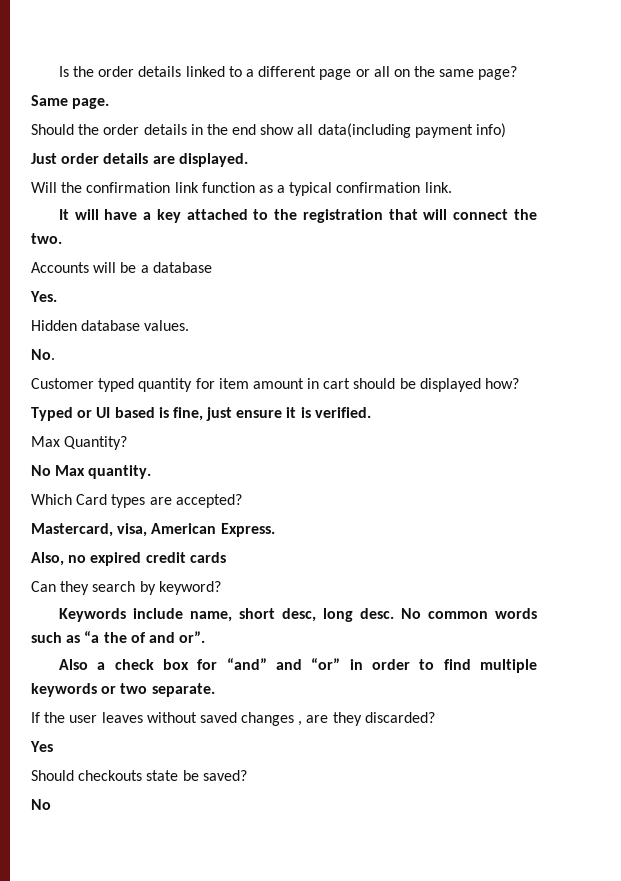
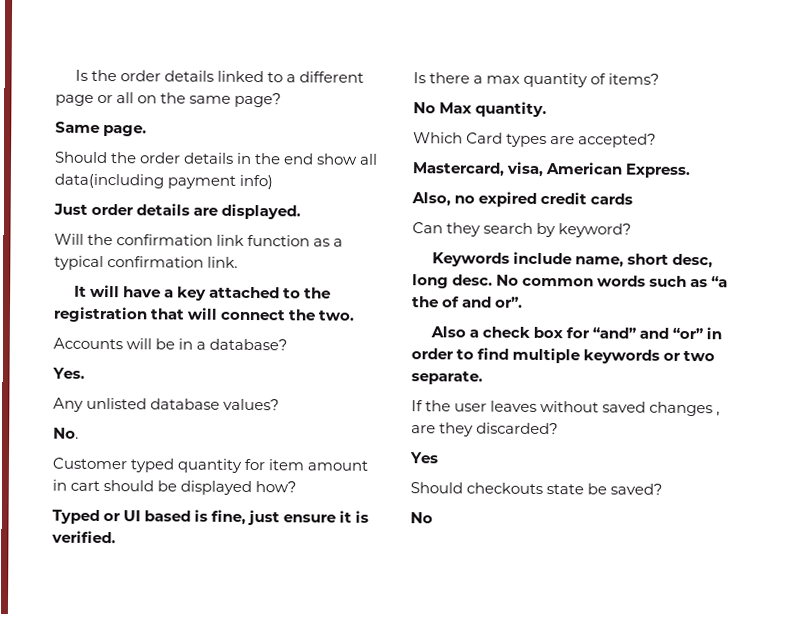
- Accounts will be a database
+ Accounts will be in a database?
  Yes.
- Hidden database values.
+ Any unlisted database values?
- Max Quantity?
+ Is there a max quantity of items?

